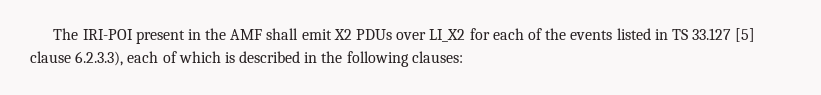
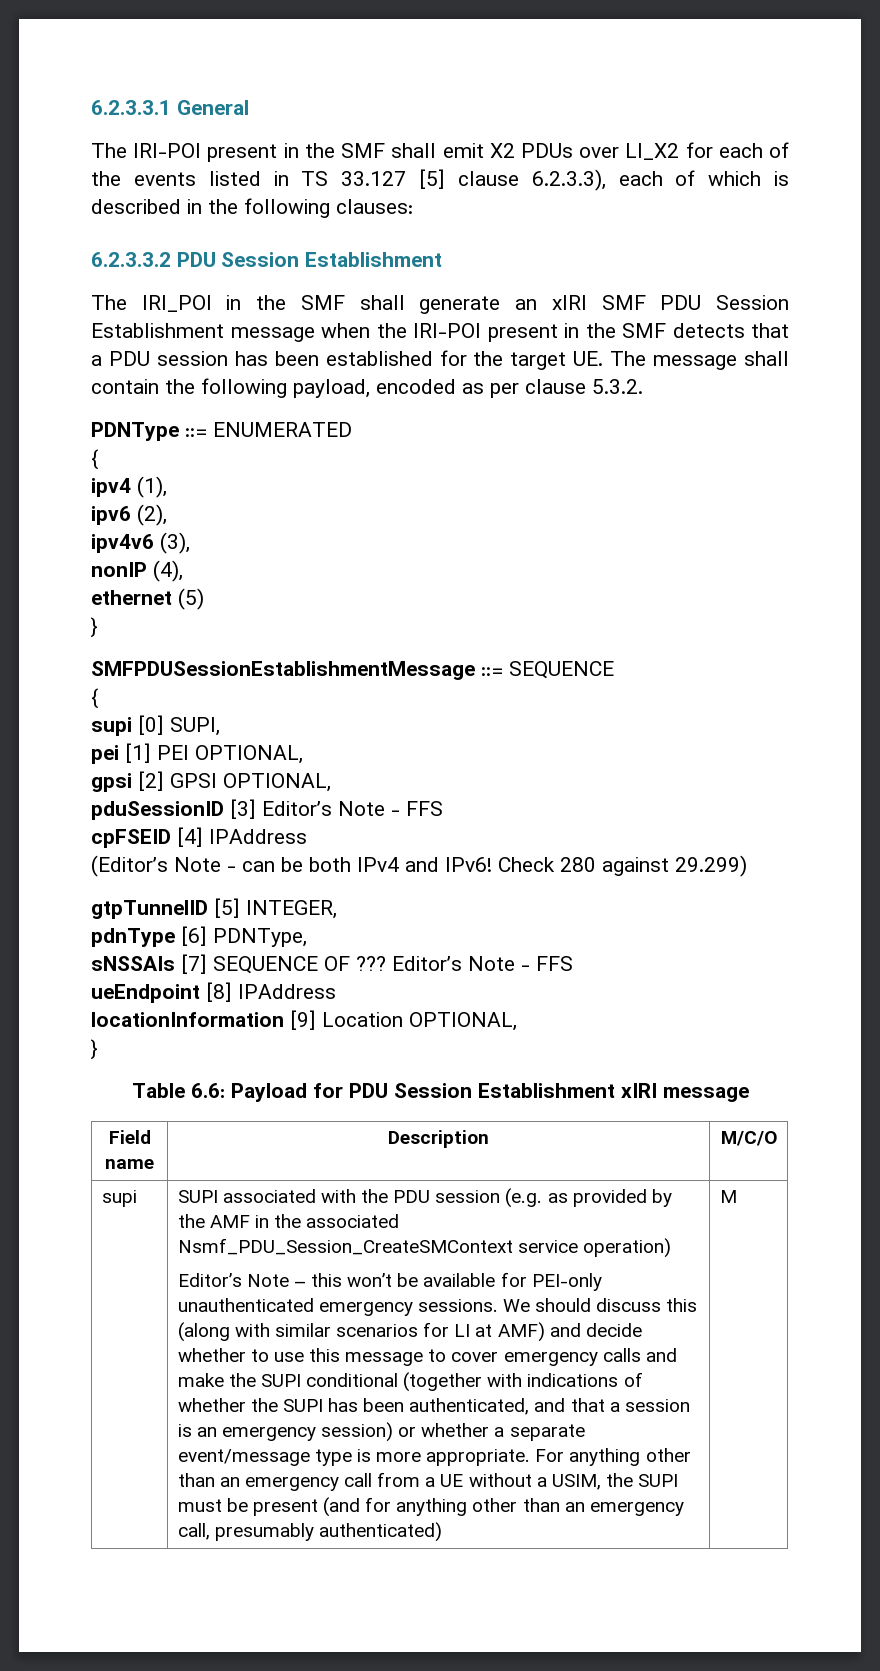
+ 6.2.3.3.1 General
- The IRI-POI present in the AMF shall emit X2 PDUs over LI_X2 for each of the events listed in TS 33.127 [5] clause 6.2.3.3), each of which is described in the following clauses:
+ The IRI-POI present in the SMF shall emit X2 PDUs over LI_X2 for each of the events listed in TS 33.127 [5] clause 6.2.3.3), each of which is described in the following clauses:
+ 6.2.3.3.2 PDU Session Establishment
+ The IRI_POI in the SMF shall generate an xIRI SMF PDU Session Establishment message when the IRI-POI present in the SMF detects that a PDU session has been established for the target UE. The message shall contain the following payload, encoded as per clause 5.3.2.
+ PDNType ::= ENUMERATED
+ {
+ ipv4 (1),
+ ipv6 (2),
+ ipv4v6 (3),
+ nonIP (4),
+ ethernet (5)
+ }
+ SMFPDUSessionEstablishmentMessage ::= SEQUENCE
+ {
+ supi [0] SUPI,
+ pei [1] PEI OPTIONAL,
+ gpsi [2] GPSI OPTIONAL,
+ pduSessionID [3] Editor’s Note - FFS
+ cpFSEID [4] IPAddress
+ (Editor’s Note - can be both IPv4 and IPv6! Check 280 against 29.299)
+ gtpTunnelID [5] INTEGER,
+ pdnType [6] PDNType,
+ sNSSAIs [7] SEQUENCE OF ??? Editor’s Note - FFS
+ ueEndpoint [8] IPAddress
+ locationInformation [9] Location OPTIONAL,
+ }
+ Table 6.6: Payload for PDU Session Establishment xIRI message
+ Field name | Description | M/C/O
+ supi | SUPI associated with the PDU session (e.g. as provided by the AMF in the associated Nsmf_PDU_Session_CreateSMContext service operation)
+ Editor’s Note – this won’t be available for PEI-only unauthenticated emergency sessions. We should discuss this (along with similar scenarios for LI at AMF) and decide whether to use this message to cover emergency calls and make the SUPI conditional (together with indications of whether the SUPI has been authenticated, and that a session is an emergency session) or whether a separate event/message type is more appropriate. For anything other than an emergency call from a UE without a USIM, the SUPI must be present (and for anything other than an emergency call, presumably authenticated) | M

